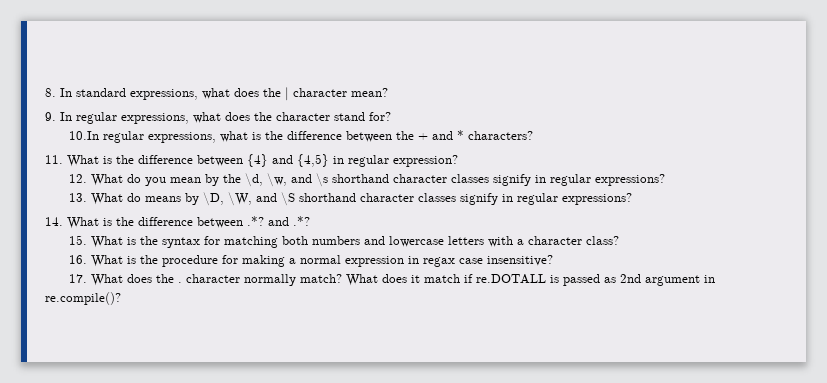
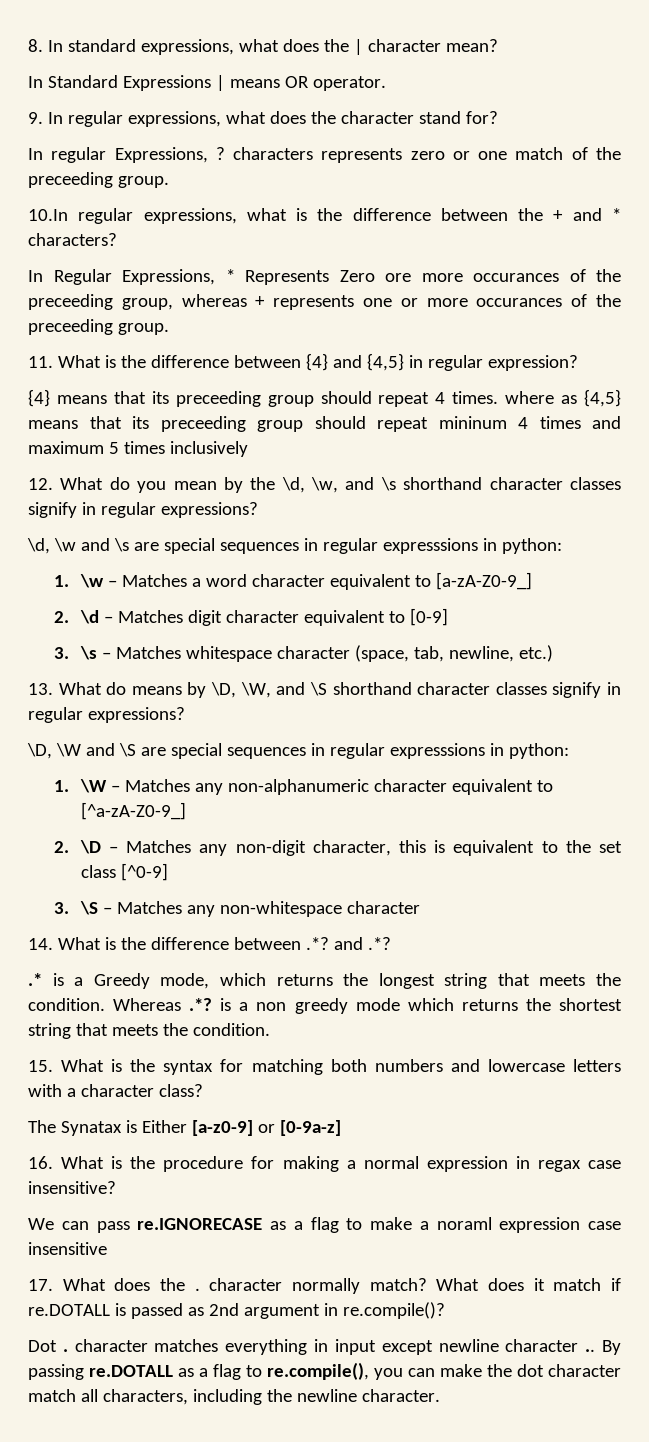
+ In Standard Expressions | means OR operator.
+ In regular Expressions, ? characters represents zero or one match of the preceeding group.
+ In Regular Expressions, * Represents Zero ore more occurances of the preceeding group, whereas + represents one or more occurances of the preceeding group.
+ {4} means that its preceeding group should repeat 4 times. where as {4,5} means that its preceeding group should repeat mininum 4 times and maximum 5 times inclusively
+ \d, \w and \s are special sequences in regular expresssions in python:
+ 1. \w – Matches a word character equivalent to [a-zA-Z0-9_]
+ 2. \d – Matches digit character equivalent to [0-9]
+ 3. \s – Matches whitespace character (space, tab, newline, etc.)
+ \D, \W and \S are special sequences in regular expresssions in python:
+ 1. \W – Matches any non-alphanumeric character equivalent to [^a-zA-Z0-9_]
+ 2. \D – Matches any non-digit character, this is equivalent to the set class [^0-9]
+ 3. \S – Matches any non-whitespace character
+ .* is a Greedy mode, which returns the longest string that meets the condition. Whereas .*? is a non greedy mode which returns the shortest string that meets the condition.
+ The Synatax is Either [a-z0-9] or [0-9a-z]
+ We can pass re.IGNORECASE as a flag to make a noraml expression case insensitive
+ Dot . character matches everything in input except newline character .. By passing re.DOTALL as a flag to re.compile(), you can make the dot character match all characters, including the newline character.

